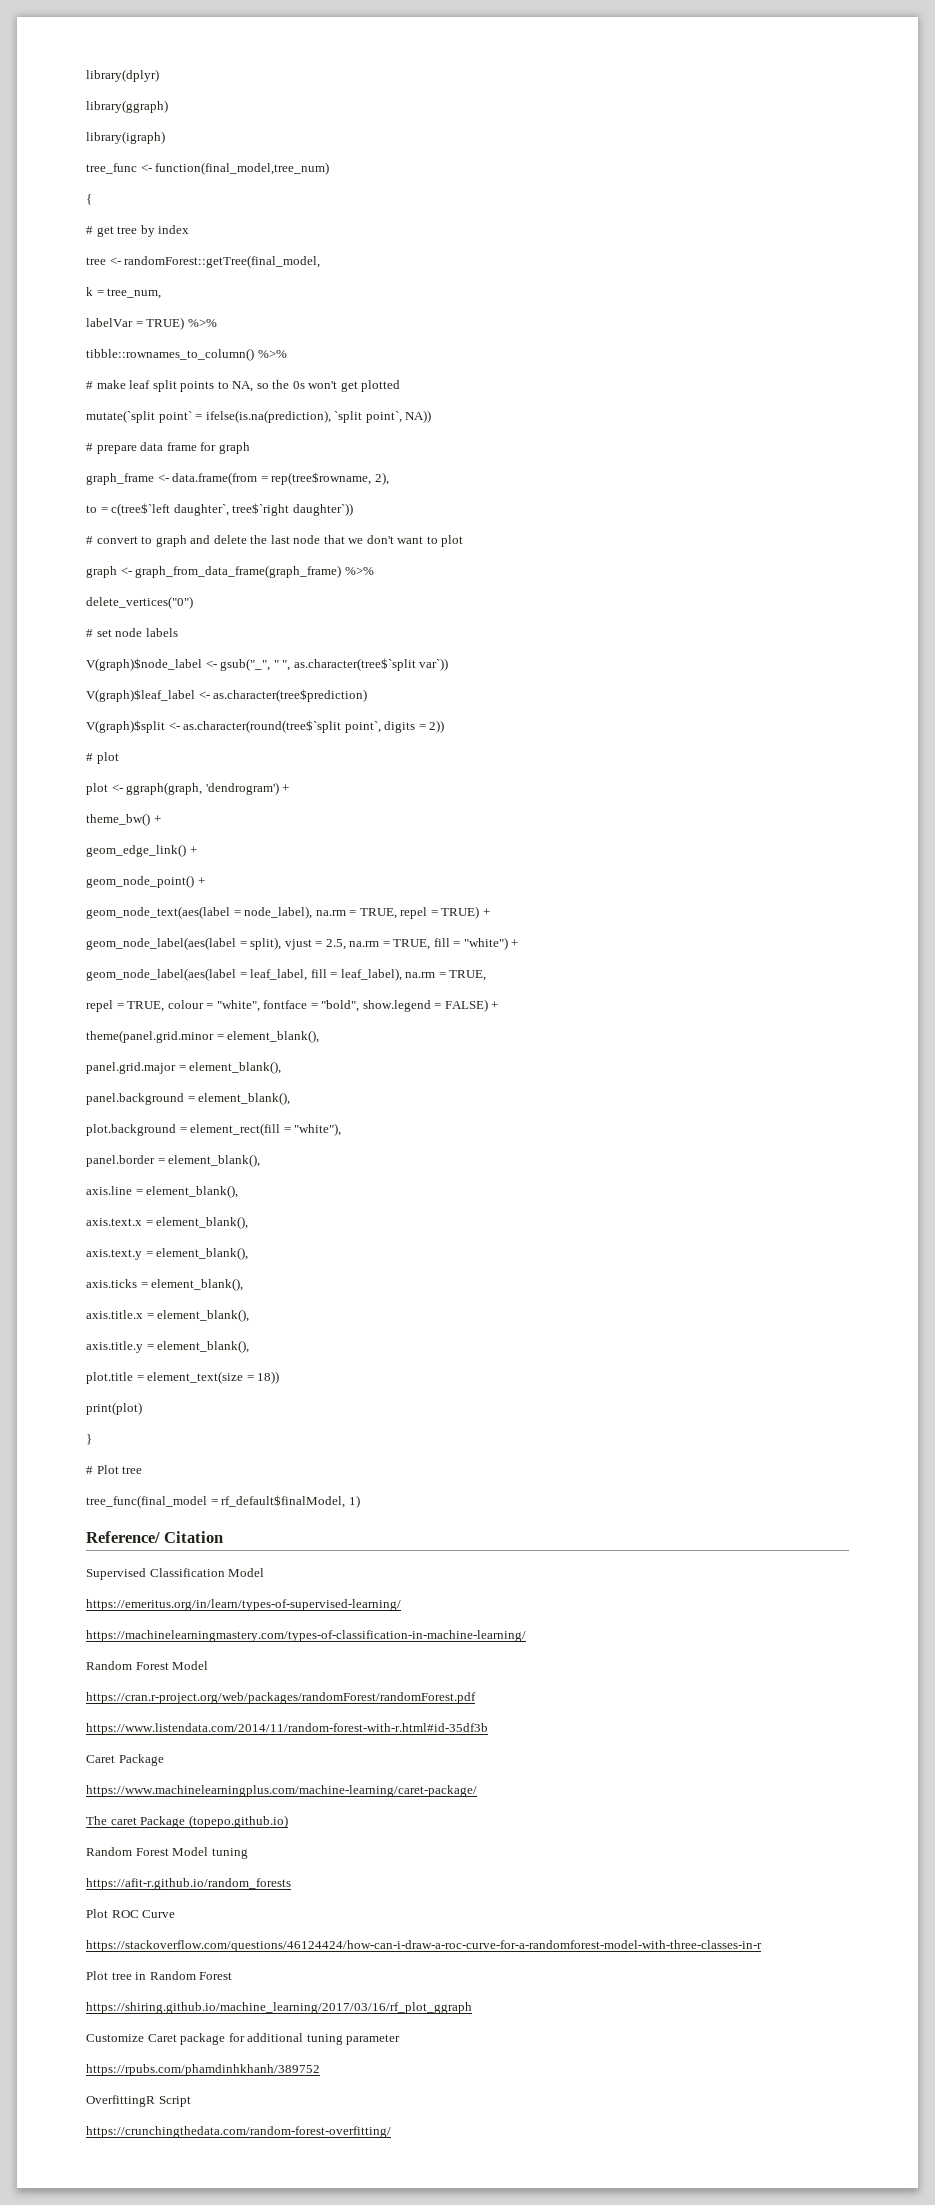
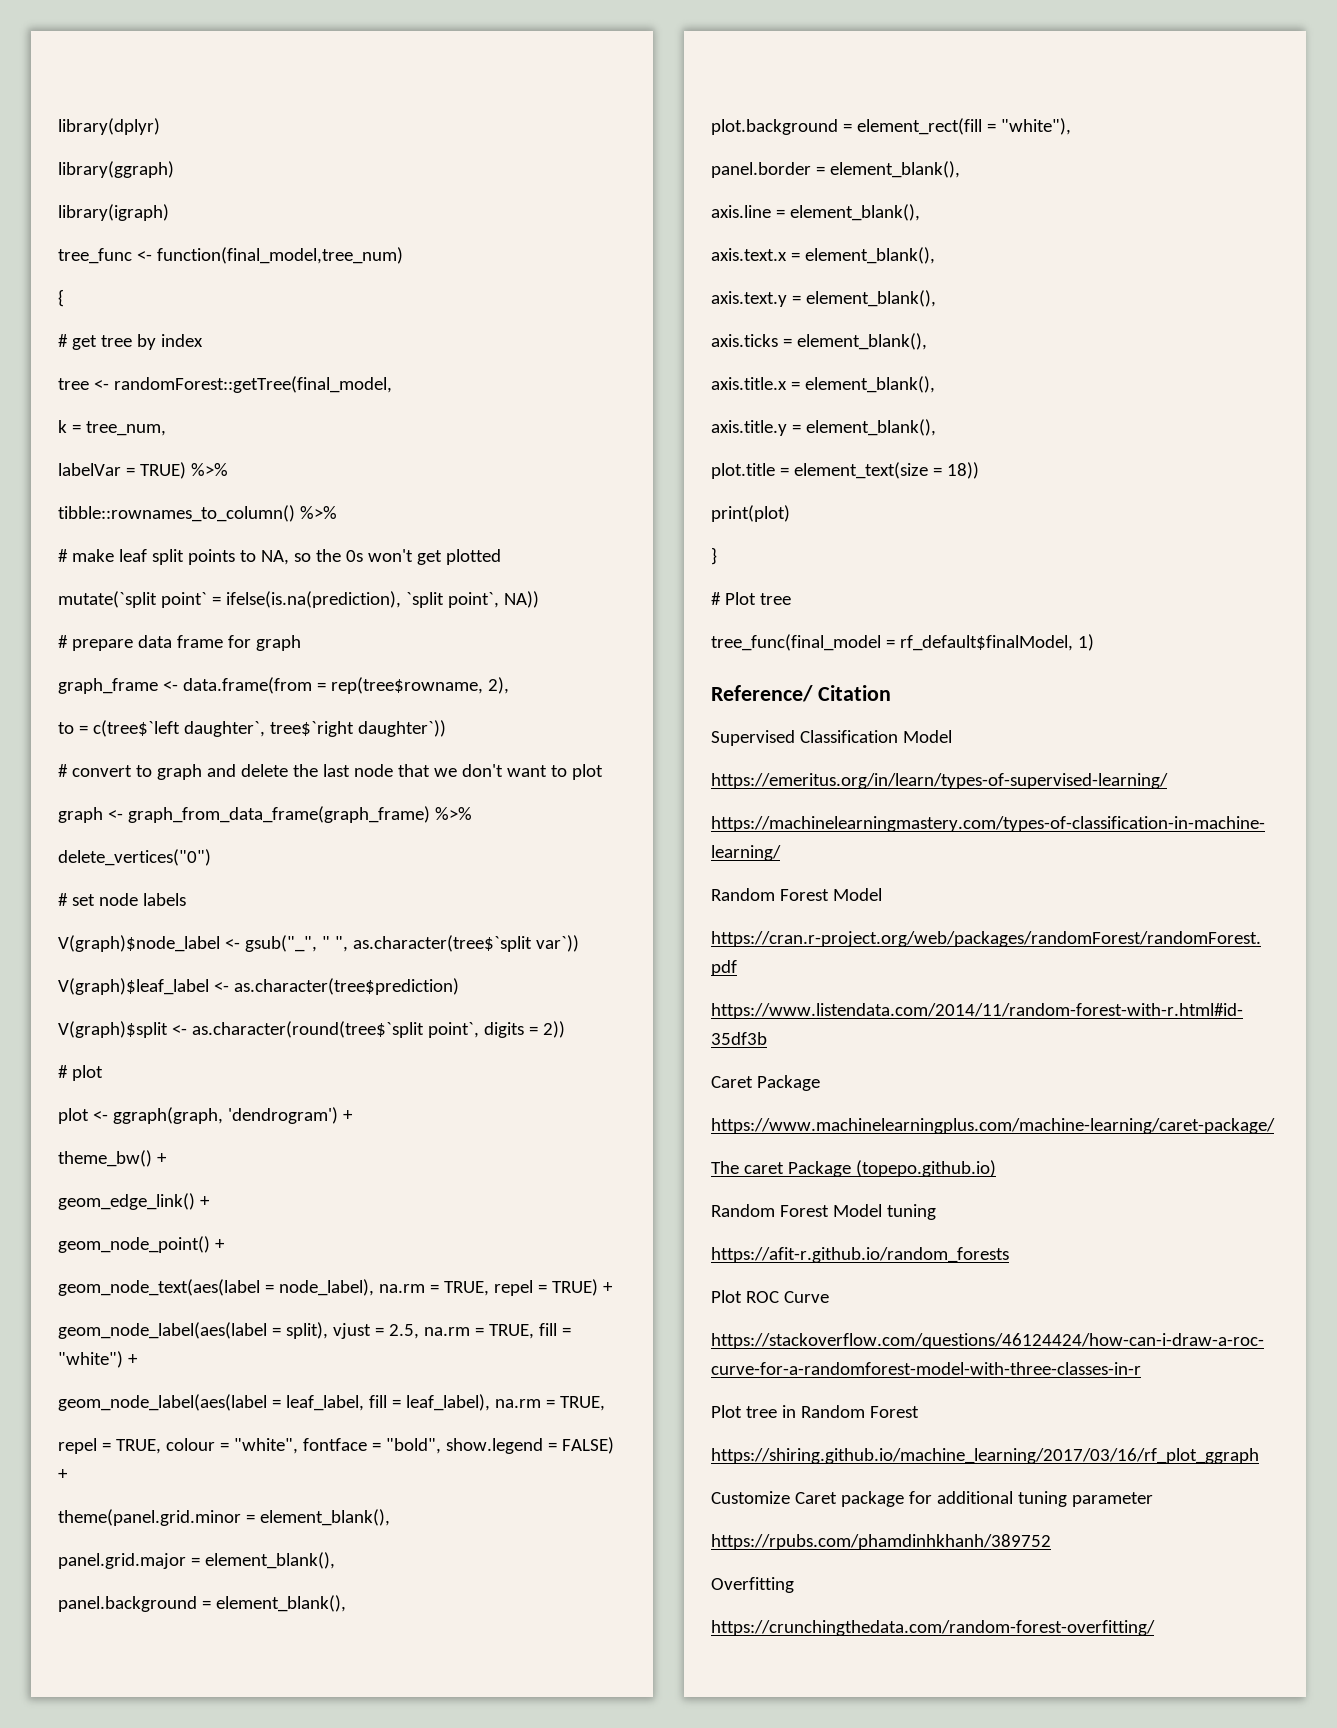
- OverfittingR Script
+ Overfitting

